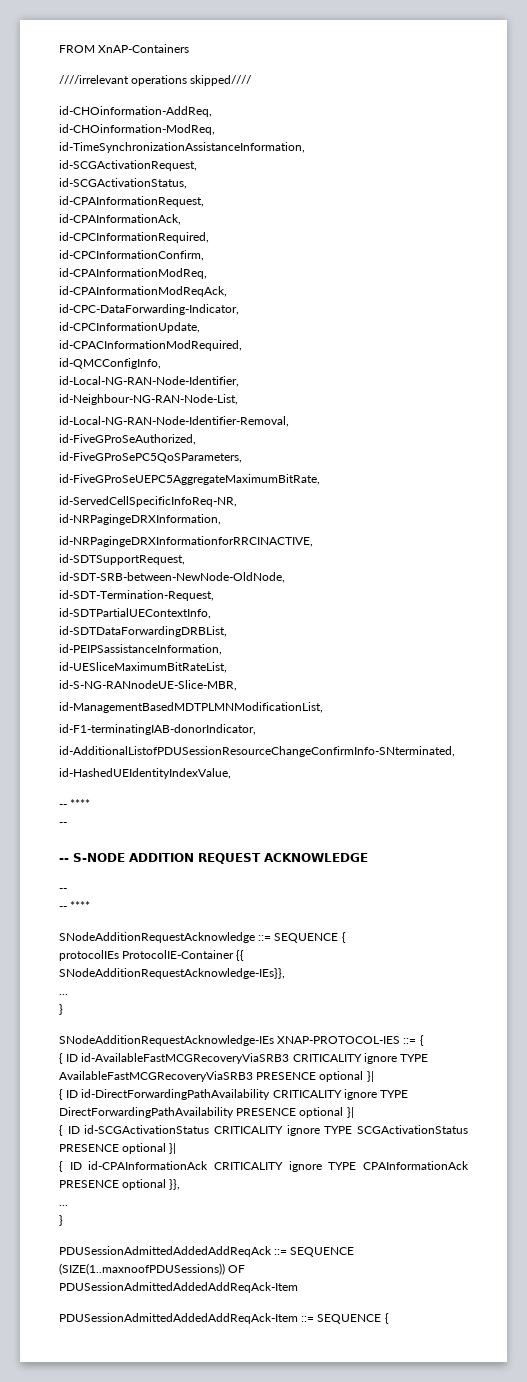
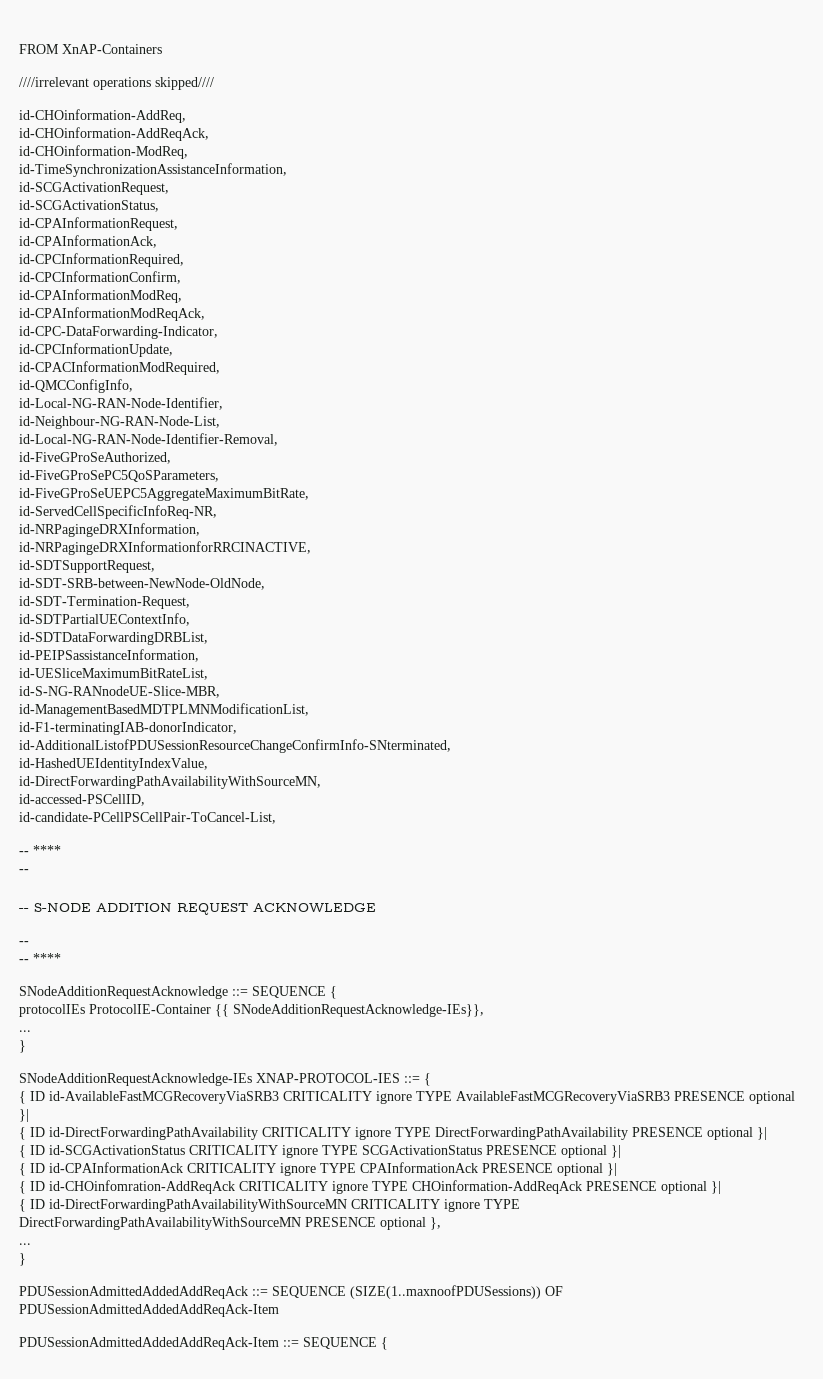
+ id-CHOinformation-AddReqAck,
+ id-DirectForwardingPathAvailabilityWithSourceMN,
+ id-accessed-PSCellID,
+ id-candidate-PCellPSCellPair-ToCancel-List,
- { ID id-CPAInformationAck CRITICALITY ignore TYPE CPAInformationAck PRESENCE optional }},
+ { ID id-CPAInformationAck CRITICALITY ignore TYPE CPAInformationAck PRESENCE optional }|
+ { ID id-CHOinfomration-AddReqAck CRITICALITY ignore TYPE CHOinformation-AddReqAck PRESENCE optional }|
+ { ID id-DirectForwardingPathAvailabilityWithSourceMN CRITICALITY ignore TYPE DirectForwardingPathAvailabilityWithSourceMN PRESENCE optional },

